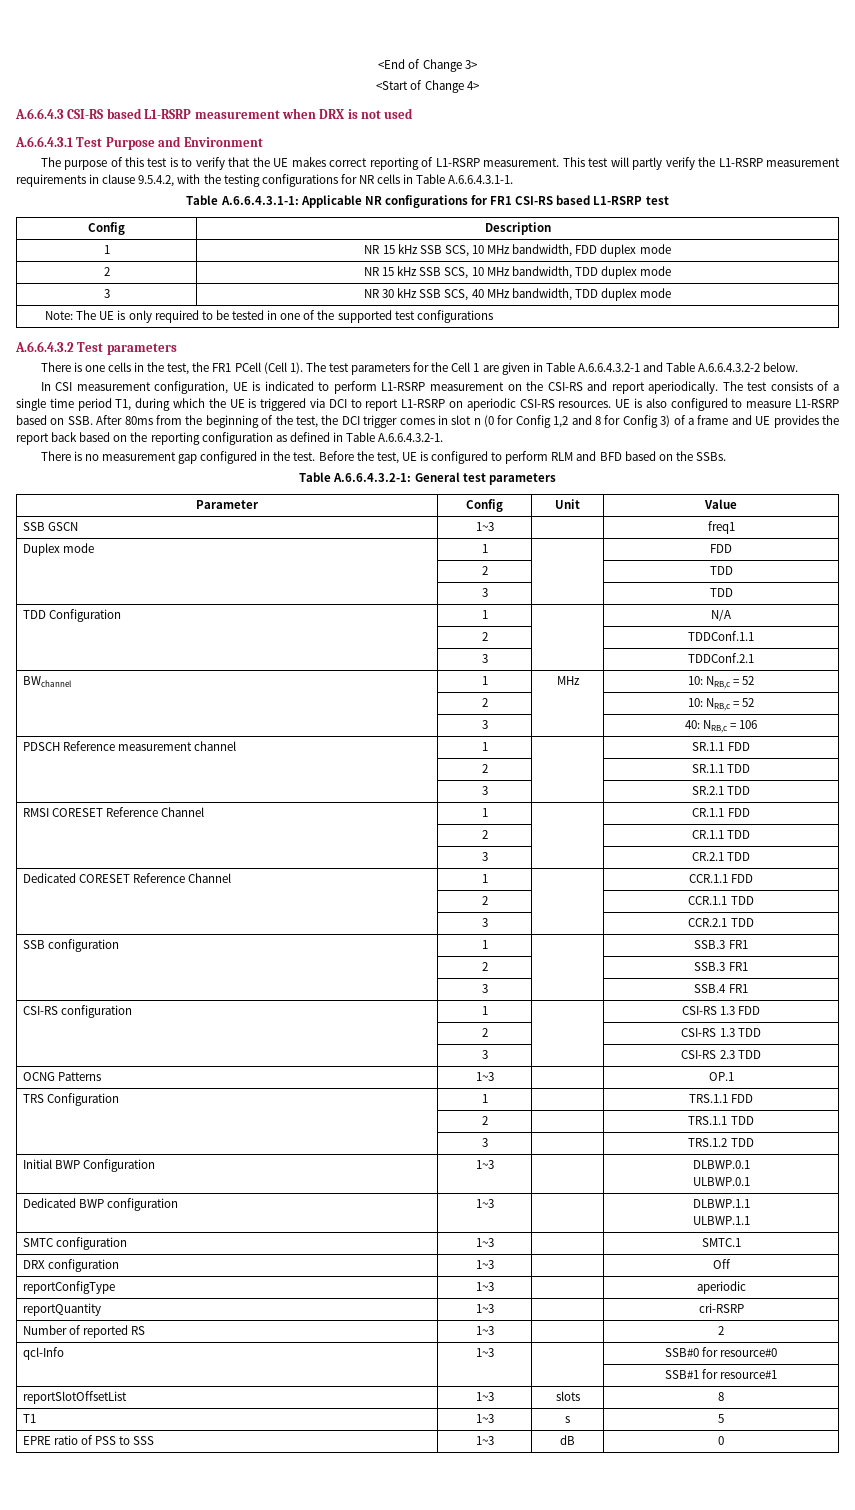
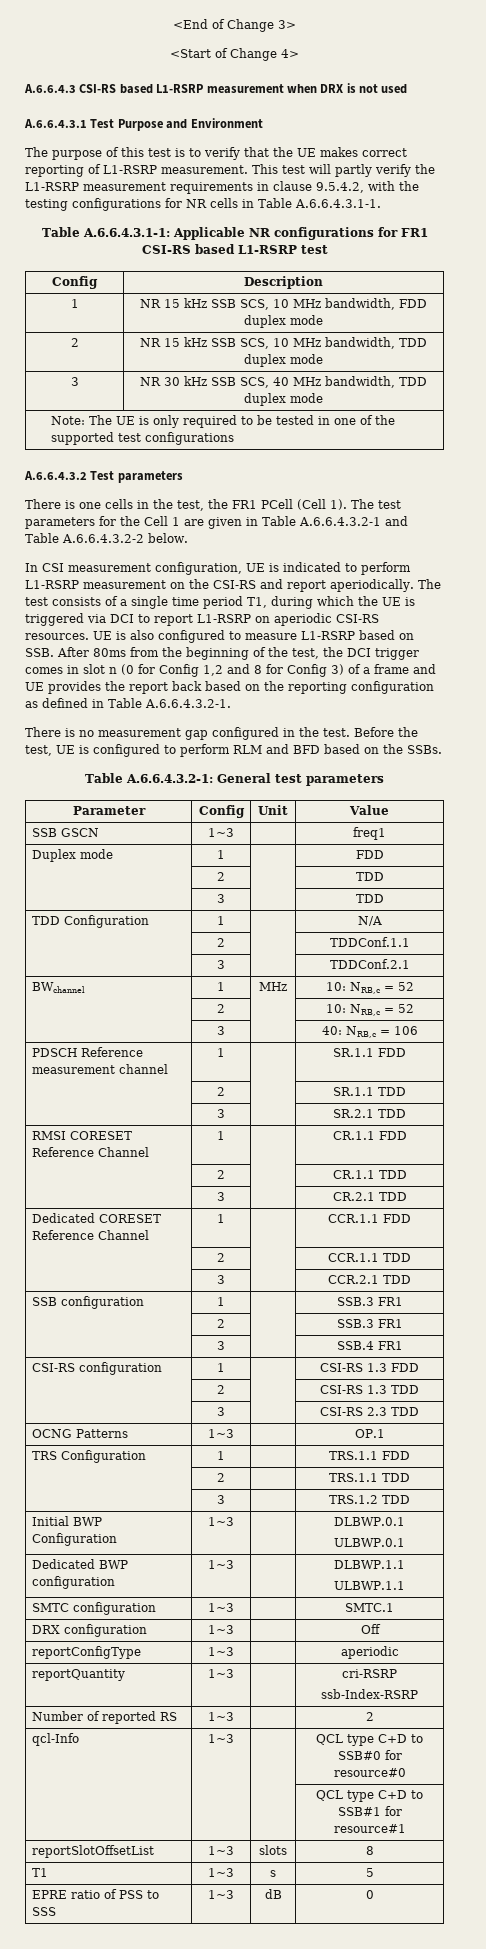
  reportQuantity | 1~3 | | cri-RSRP
+ ssb-Index-RSRP
- qcl-Info | 1~3 | | SSB#0 for resource#0
+ qcl-Info | 1~3 | | QCL type C+D to SSB#0 for resource#0
- | | | SSB#1 for resource#1
+ | | | QCL type C+D to SSB#1 for resource#1

